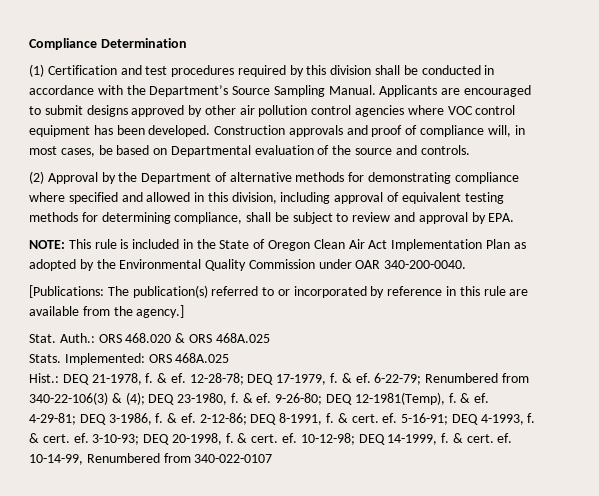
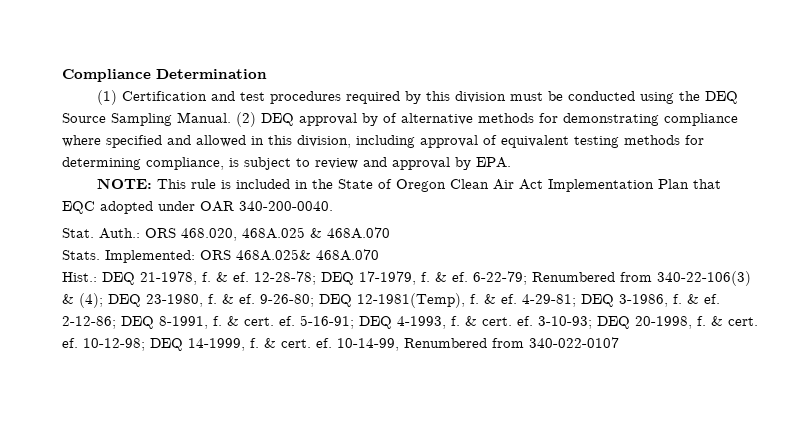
- (1) Certification and test procedures required by this division shall be conducted in accordance with the Department’s Source Sampling Manual. Applicants are encouraged to submit designs approved by other air pollution control agencies where VOC control equipment has been developed. Construction approvals and proof of compliance will, in most cases, be based on Departmental evaluation of the source and controls.
- (2) Approval by the Department of alternative methods for demonstrating compliance where specified and allowed in this division, including approval of equivalent testing methods for determining compliance, shall be subject to review and approval by EPA.
+ (1) Certification and test procedures required by this division must be conducted using the DEQ Source Sampling Manual. (2) DEQ approval by of alternative methods for demonstrating compliance where specified and allowed in this division, including approval of equivalent testing methods for determining compliance, is subject to review and approval by EPA.
- NOTE: This rule is included in the State of Oregon Clean Air Act Implementation Plan as adopted by the Environmental Quality Commission under OAR 340-200-0040.
- [Publications: The publication(s) referred to or incorporated by reference in this rule are available from the agency.]
+ NOTE: This rule is included in the State of Oregon Clean Air Act Implementation Plan that EQC adopted under OAR 340-200-0040.
- Auth.: ORS 468.020 & ORS 468A.025
+ Auth.: ORS 468.020, 468A.025 & 468A.070
- Implemented: ORS 468A.025
+ Implemented: ORS 468A.025& 468A.070

